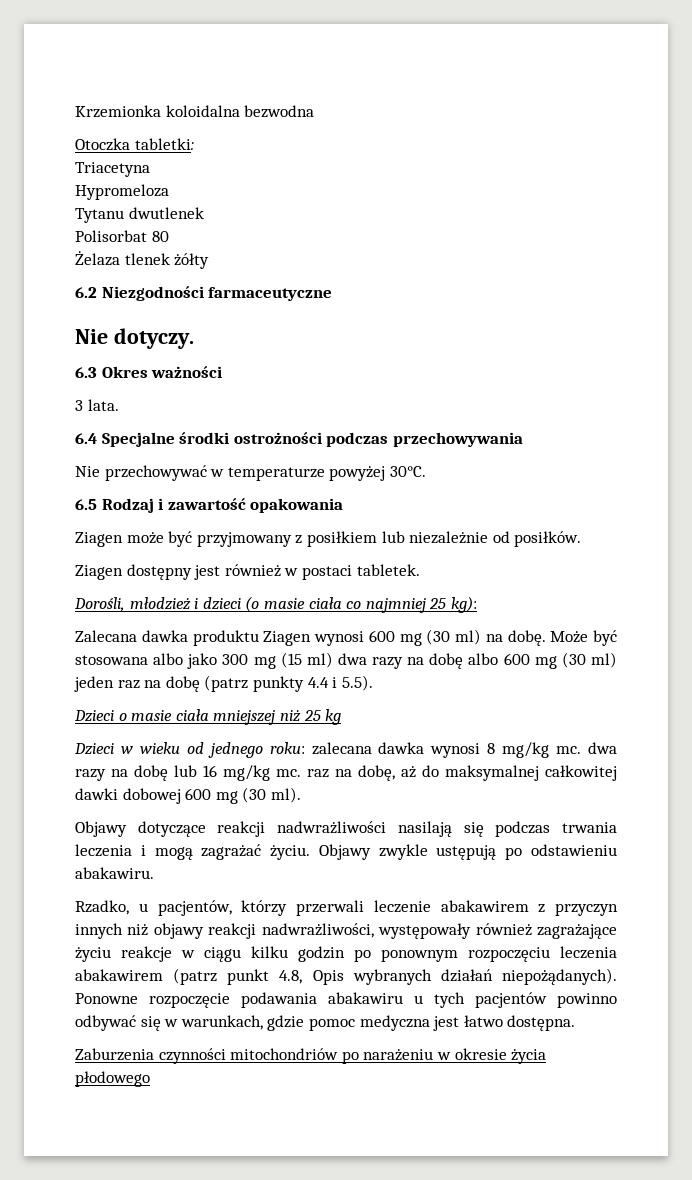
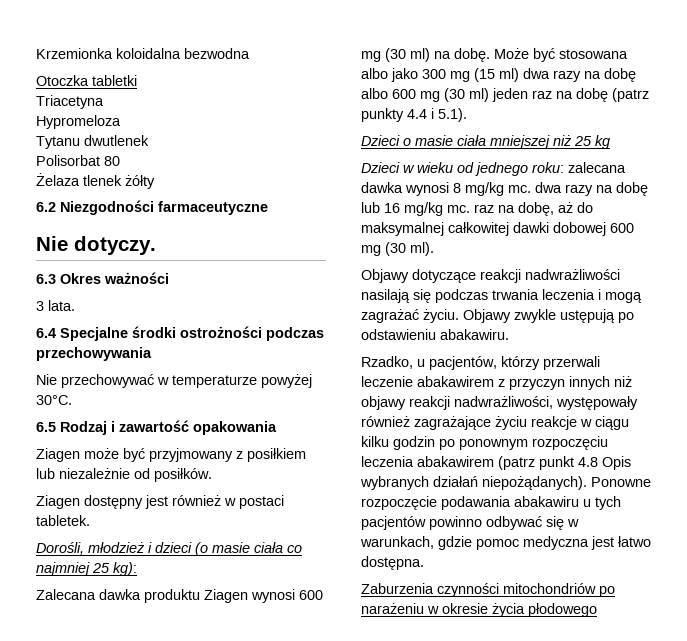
- Otoczka tabletki:
+ Otoczka tabletki
- Może być stosowana albo jako 300 mg (15 ml) dwa razy na dobę albo 600 mg (30 ml) jeden raz na dobę (patrz punkty 4.4 i 5.5).
+ Może być stosowana albo jako 300 mg (15 ml) dwa razy na dobę albo 600 mg (30 ml) jeden raz na dobę (patrz punkty 4.4 i 5.1).
- Rzadko, u pacjentów, którzy przerwali leczenie abakawirem z przyczyn innych niż objawy reakcji nadwrażliwości, występowały również zagrażające życiu reakcje w ciągu kilku godzin po ponownym rozpoczęciu leczenia abakawirem (patrz punkt 4.8, Opis wybranych działań niepożądanych).
+ Rzadko, u pacjentów, którzy przerwali leczenie abakawirem z przyczyn innych niż objawy reakcji nadwrażliwości, występowały również zagrażające życiu reakcje w ciągu kilku godzin po ponownym rozpoczęciu leczenia abakawirem (patrz punkt 4.8 Opis wybranych działań niepożądanych).

